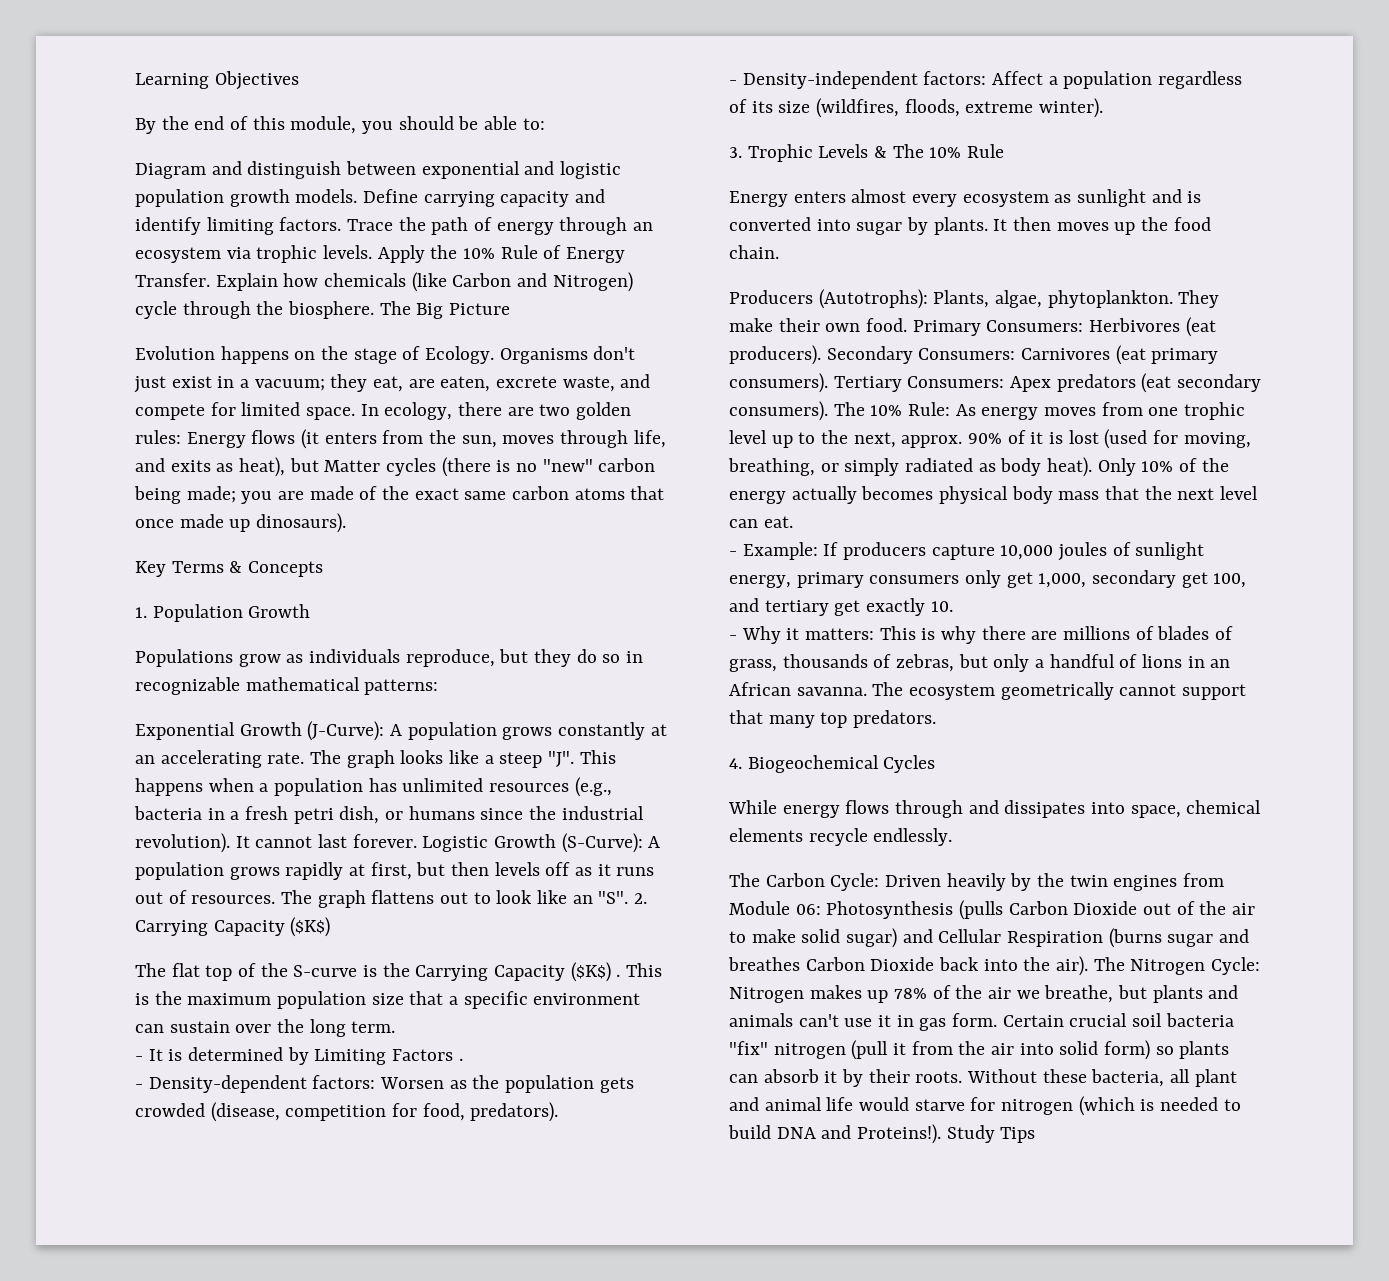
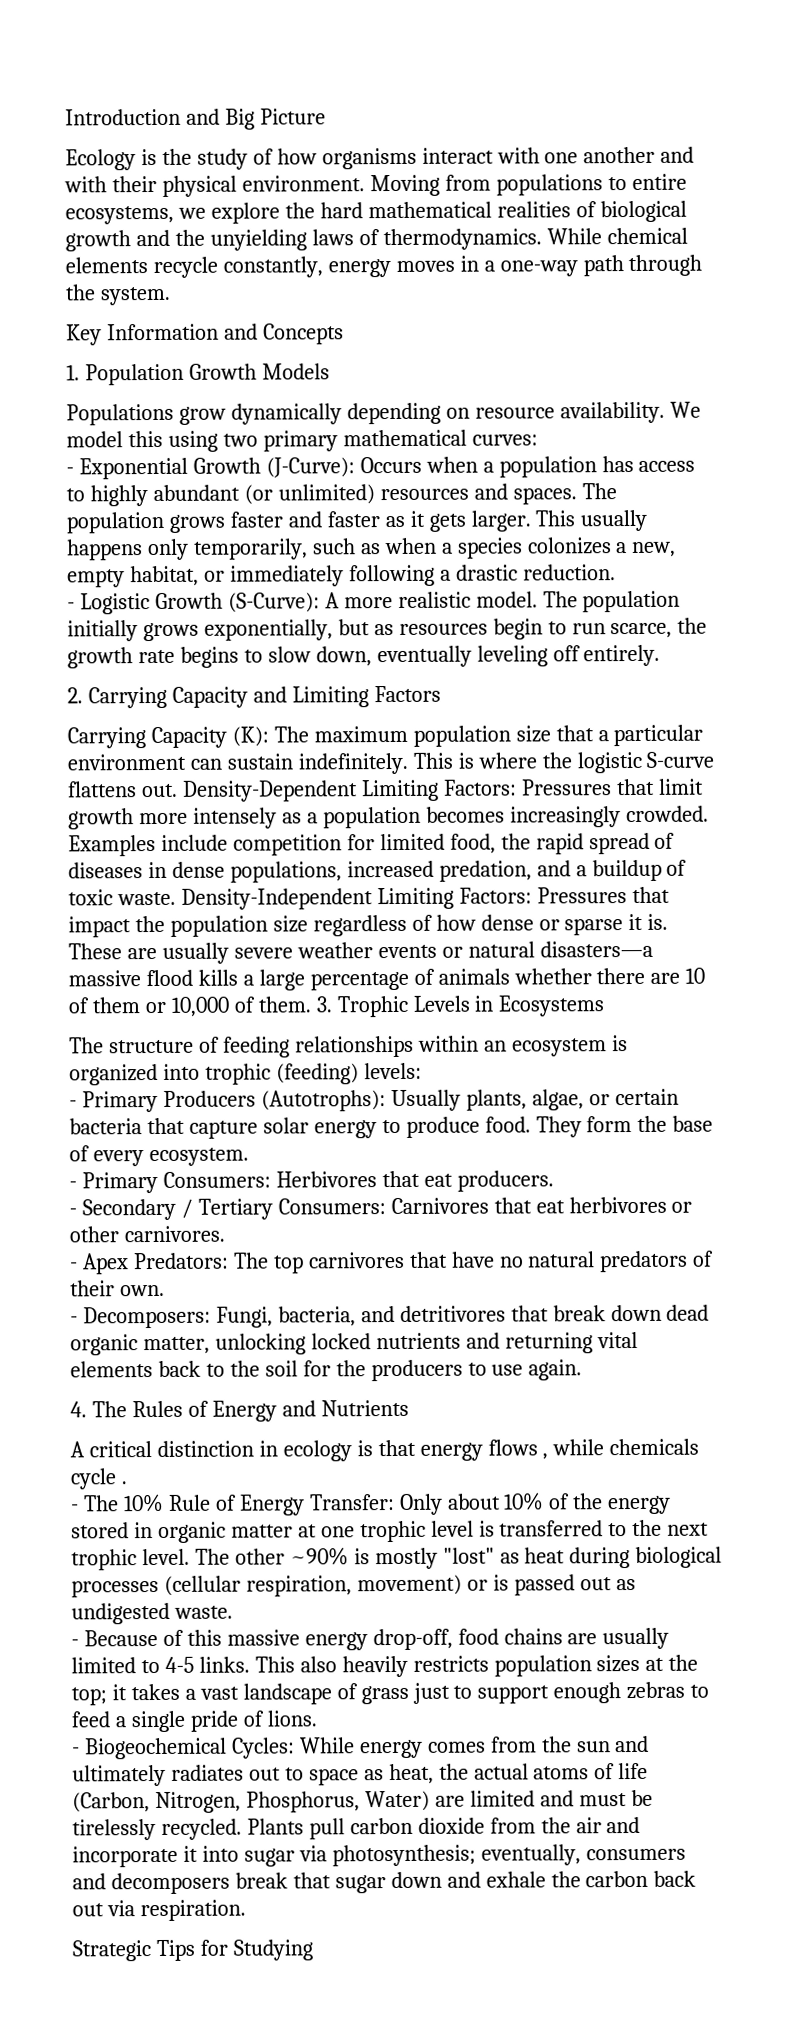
- Learning Objectives
- By the end of this module, you should be able to:
- Diagram and distinguish between exponential and logistic population growth models. Define carrying capacity and identify limiting factors. Trace the path of energy through an ecosystem via trophic levels. Apply the 10% Rule of Energy Transfer. Explain how chemicals (like Carbon and Nitrogen) cycle through the biosphere. The Big Picture
- Evolution happens on the stage of Ecology. Organisms don't just exist in a vacuum; they eat, are eaten, excrete waste, and compete for limited space. In ecology, there are two golden rules: Energy flows (it enters from the sun, moves through life, and exits as heat), but Matter cycles (there is no "new" carbon being made; you are made of the exact same carbon atoms that once made up dinosaurs).
+ Introduction and Big Picture
+ Ecology is the study of how organisms interact with one another and with their physical environment. Moving from populations to entire ecosystems, we explore the hard mathematical realities of biological growth and the unyielding laws of thermodynamics. While chemical elements recycle constantly, energy moves in a one-way path through the system.
- Key Terms & Concepts
+ Key Information and Concepts
- 1. Population Growth
+ 1. Population Growth Models
- Populations grow as individuals reproduce, but they do so in recognizable mathematical patterns:
- Exponential Growth (J-Curve): A population grows constantly at an accelerating rate. The graph looks like a steep "J". This happens when a population has unlimited resources (e.g., bacteria in a fresh petri dish, or humans since the industrial revolution). It cannot last forever. Logistic Growth (S-Curve): A population grows rapidly at first, but then levels off as it runs out of resources. The graph flattens out to look like an "S". 2. Carrying Capacity ($K$)
- The flat top of the S-curve is the Carrying Capacity ($K$) . This is the maximum population size that a specific environment can sustain over the long term.
- - It is determined by Limiting Factors .
- - Density-dependent factors: Worsen as the population gets crowded (disease, competition for food, predators).
- - Density-independent factors: Affect a population regardless of its size (wildfires, floods, extreme winter).
- 3. Trophic Levels & The 10% Rule
- Energy enters almost every ecosystem as sunlight and is converted into sugar by plants. It then moves up the food chain.
- Producers (Autotrophs): Plants, algae, phytoplankton. They make their own food. Primary Consumers: Herbivores (eat producers). Secondary Consumers: Carnivores (eat primary consumers). Tertiary Consumers: Apex predators (eat secondary consumers). The 10% Rule: As energy moves from one trophic level up to the next, approx. 90% of it is lost (used for moving, breathing, or simply radiated as body heat). Only 10% of the energy actually becomes physical body mass that the next level can eat.
- - Example: If producers capture 10,000 joules of sunlight energy, primary consumers only get 1,000, secondary get 100, and tertiary get exactly 10.
- - Why it matters: This is why there are millions of blades of grass, thousands of zebras, but only a handful of lions in an African savanna. The ecosystem geometrically cannot support that many top predators.
- 4. Biogeochemical Cycles
- While energy flows through and dissipates into space, chemical elements recycle endlessly.
- The Carbon Cycle: Driven heavily by the twin engines from Module 06: Photosynthesis (pulls Carbon Dioxide out of the air to make solid sugar) and Cellular Respiration (burns sugar and breathes Carbon Dioxide back into the air). The Nitrogen Cycle: Nitrogen makes up 78% of the air we breathe, but plants and animals can't use it in gas form. Certain crucial soil bacteria "fix" nitrogen (pull it from the air into solid form) so plants can absorb it by their roots. Without these bacteria, all plant and animal life would starve for nitrogen (which is needed to build DNA and Proteins!). Study Tips
+ Populations grow dynamically depending on resource availability. We model this using two primary mathematical curves:
+ - Exponential Growth (J-Curve): Occurs when a population has access to highly abundant (or unlimited) resources and spaces. The population grows faster and faster as it gets larger. This usually happens only temporarily, such as when a species colonizes a new, empty habitat, or immediately following a drastic reduction.
+ - Logistic Growth (S-Curve): A more realistic model. The population initially grows exponentially, but as resources begin to run scarce, the growth rate begins to slow down, eventually leveling off entirely.
+ 2. Carrying Capacity and Limiting Factors
+ Carrying Capacity (K): The maximum population size that a particular environment can sustain indefinitely. This is where the logistic S-curve flattens out. Density-Dependent Limiting Factors: Pressures that limit growth more intensely as a population becomes increasingly crowded. Examples include competition for limited food, the rapid spread of diseases in dense populations, increased predation, and a buildup of toxic waste. Density-Independent Limiting Factors: Pressures that impact the population size regardless of how dense or sparse it is. These are usually severe weather events or natural disasters—a massive flood kills a large percentage of animals whether there are 10 of them or 10,000 of them. 3. Trophic Levels in Ecosystems
+ The structure of feeding relationships within an ecosystem is organized into trophic (feeding) levels:
+ - Primary Producers (Autotrophs): Usually plants, algae, or certain bacteria that capture solar energy to produce food. They form the base of every ecosystem.
+ - Primary Consumers: Herbivores that eat producers.
+ - Secondary / Tertiary Consumers: Carnivores that eat herbivores or other carnivores.
+ - Apex Predators: The top carnivores that have no natural predators of their own.
+ - Decomposers: Fungi, bacteria, and detritivores that break down dead organic matter, unlocking locked nutrients and returning vital elements back to the soil for the producers to use again.
+ 4. The Rules of Energy and Nutrients
+ A critical distinction in ecology is that energy flows , while chemicals cycle .
+ - The 10% Rule of Energy Transfer: Only about 10% of the energy stored in organic matter at one trophic level is transferred to the next trophic level. The other ~90% is mostly "lost" as heat during biological processes (cellular respiration, movement) or is passed out as undigested waste.
+ - Because of this massive energy drop-off, food chains are usually limited to 4-5 links. This also heavily restricts population sizes at the top; it takes a vast landscape of grass just to support enough zebras to feed a single pride of lions.
+ - Biogeochemical Cycles: While energy comes from the sun and ultimately radiates out to space as heat, the actual atoms of life (Carbon, Nitrogen, Phosphorus, Water) are limited and must be tirelessly recycled. Plants pull carbon dioxide from the air and incorporate it into sugar via photosynthesis; eventually, consumers and decomposers break that sugar down and exhale the carbon back out via respiration.
+ Strategic Tips for Studying

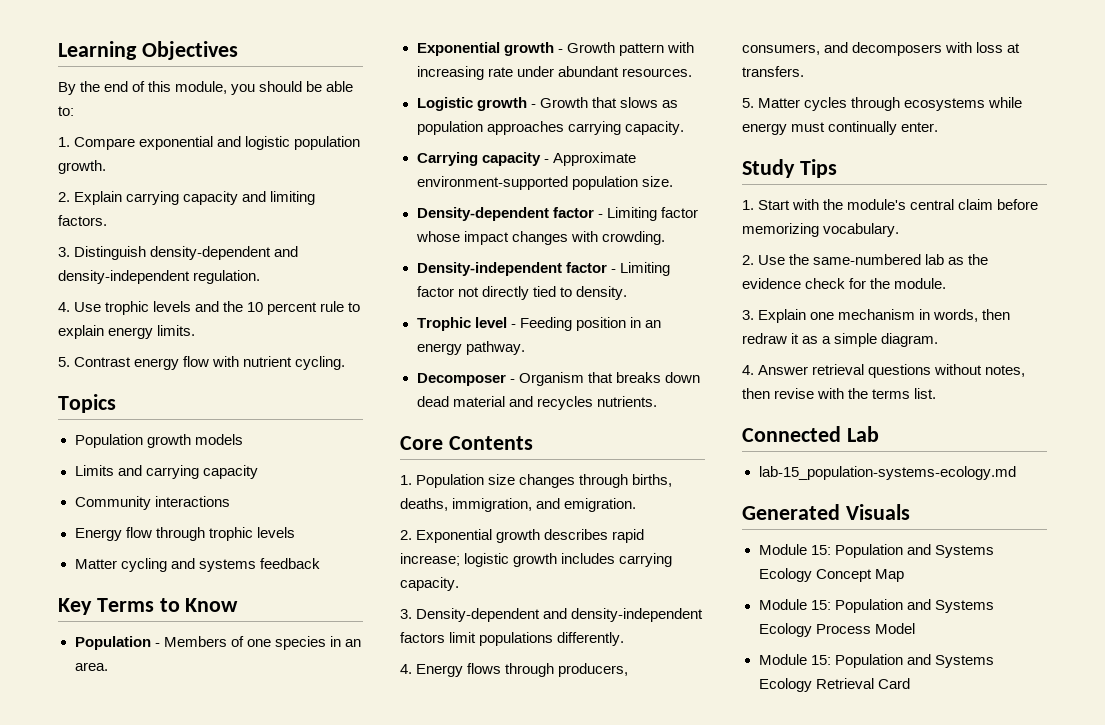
- Introduction and Big Picture
- Ecology is the study of how organisms interact with one another and with their physical environment. Moving from populations to entire ecosystems, we explore the hard mathematical realities of biological growth and the unyielding laws of thermodynamics. While chemical elements recycle constantly, energy moves in a one-way path through the system.
- Key Information and Concepts
- 1. Population Growth Models
- Populations grow dynamically depending on resource availability. We model this using two primary mathematical curves:
- - Exponential Growth (J-Curve): Occurs when a population has access to highly abundant (or unlimited) resources and spaces. The population grows faster and faster as it gets larger. This usually happens only temporarily, such as when a species colonizes a new, empty habitat, or immediately following a drastic reduction.
- - Logistic Growth (S-Curve): A more realistic model. The population initially grows exponentially, but as resources begin to run scarce, the growth rate begins to slow down, eventually leveling off entirely.
- 2. Carrying Capacity and Limiting Factors
- Carrying Capacity (K): The maximum population size that a particular environment can sustain indefinitely. This is where the logistic S-curve flattens out. Density-Dependent Limiting Factors: Pressures that limit growth more intensely as a population becomes increasingly crowded. Examples include competition for limited food, the rapid spread of diseases in dense populations, increased predation, and a buildup of toxic waste. Density-Independent Limiting Factors: Pressures that impact the population size regardless of how dense or sparse it is. These are usually severe weather events or natural disasters—a massive flood kills a large percentage of animals whether there are 10 of them or 10,000 of them. 3. Trophic Levels in Ecosystems
- The structure of feeding relationships within an ecosystem is organized into trophic (feeding) levels:
- - Primary Producers (Autotrophs): Usually plants, algae, or certain bacteria that capture solar energy to produce food. They form the base of every ecosystem.
- - Primary Consumers: Herbivores that eat producers.
- - Secondary / Tertiary Consumers: Carnivores that eat herbivores or other carnivores.
- - Apex Predators: The top carnivores that have no natural predators of their own.
- - Decomposers: Fungi, bacteria, and detritivores that break down dead organic matter, unlocking locked nutrients and returning vital elements back to the soil for the producers to use again.
- 4. The Rules of Energy and Nutrients
- A critical distinction in ecology is that energy flows , while chemicals cycle .
- - The 10% Rule of Energy Transfer: Only about 10% of the energy stored in organic matter at one trophic level is transferred to the next trophic level. The other ~90% is mostly "lost" as heat during biological processes (cellular respiration, movement) or is passed out as undigested waste.
- - Because of this massive energy drop-off, food chains are usually limited to 4-5 links. This also heavily restricts population sizes at the top; it takes a vast landscape of grass just to support enough zebras to feed a single pride of lions.
- - Biogeochemical Cycles: While energy comes from the sun and ultimately radiates out to space as heat, the actual atoms of life (Carbon, Nitrogen, Phosphorus, Water) are limited and must be tirelessly recycled. Plants pull carbon dioxide from the air and incorporate it into sugar via photosynthesis; eventually, consumers and decomposers break that sugar down and exhale the carbon back out via respiration.
- Strategic Tips for Studying
+ Learning Objectives
+ By the end of this module, you should be able to:
+ 1. Compare exponential and logistic population growth.
+ 2. Explain carrying capacity and limiting factors.
+ 3. Distinguish density-dependent and density-independent regulation.
+ 4. Use trophic levels and the 10 percent rule to explain energy limits.
+ 5. Contrast energy flow with nutrient cycling.
+ Topics
+ Population growth models
+ Limits and carrying capacity
+ Community interactions
+ Energy flow through trophic levels
+ Matter cycling and systems feedback
+ Key Terms to Know
+ Population - Members of one species in an area.
+ Exponential growth - Growth pattern with increasing rate under abundant resources.
+ Logistic growth - Growth that slows as population approaches carrying capacity.
+ Carrying capacity - Approximate environment-supported population size.
+ Density-dependent factor - Limiting factor whose impact changes with crowding.
+ Density-independent factor - Limiting factor not directly tied to density.
+ Trophic level - Feeding position in an energy pathway.
+ Decomposer - Organism that breaks down dead material and recycles nutrients.
+ Core Contents
+ 1. Population size changes through births, deaths, immigration, and emigration.
+ 2. Exponential growth describes rapid increase; logistic growth includes carrying capacity.
+ 3. Density-dependent and density-independent factors limit populations differently.
+ 4. Energy flows through producers, consumers, and decomposers with loss at transfers.
+ 5. Matter cycles through ecosystems while energy must continually enter.
+ Study Tips
+ 1. Start with the module's central claim before memorizing vocabulary.
+ 2. Use the same-numbered lab as the evidence check for the module.
+ 3. Explain one mechanism in words, then redraw it as a simple diagram.
+ 4. Answer retrieval questions without notes, then revise with the terms list.
+ Connected Lab
+ lab-15_population-systems-ecology.md
+ Generated Visuals
+ Module 15: Population and Systems Ecology Concept Map
+ Module 15: Population and Systems Ecology Process Model
+ Module 15: Population and Systems Ecology Retrieval Card

